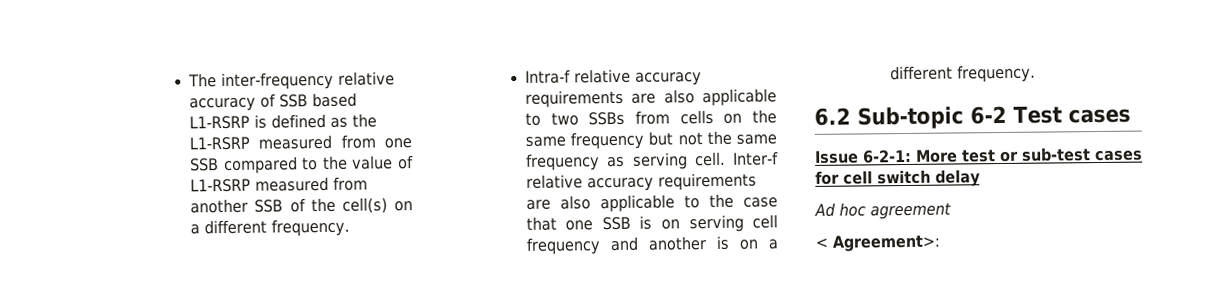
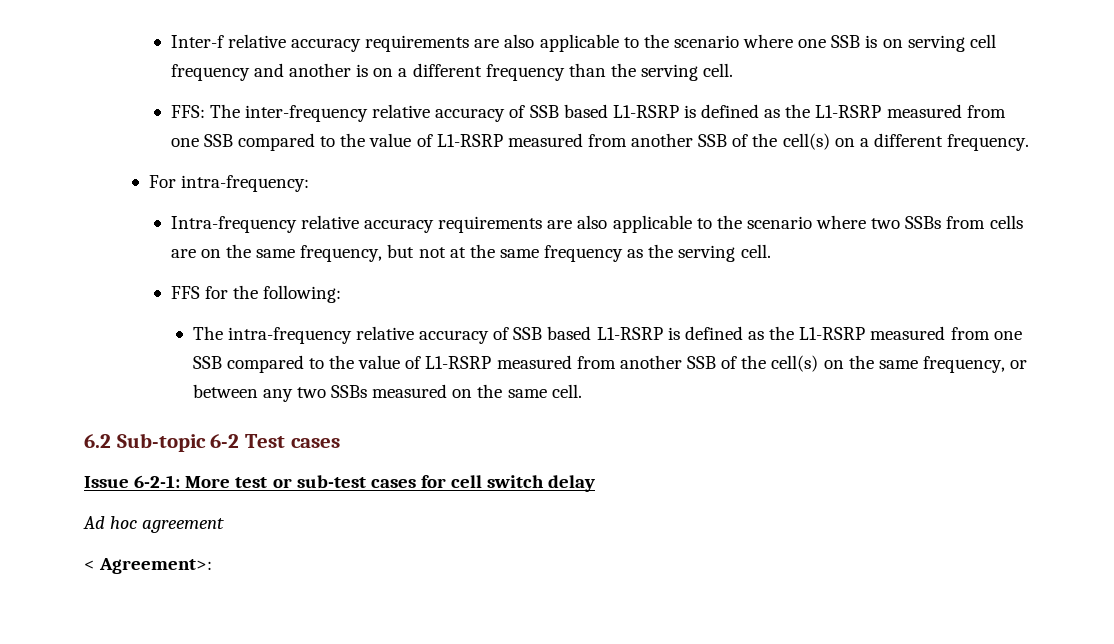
- The inter-frequency relative accuracy of SSB based L1-RSRP is defined as the L1-RSRP measured from one SSB compared to the value of L1-RSRP measured from another SSB of the cell(s) on a different frequency.
+ Inter-f relative accuracy requirements are also applicable to the scenario where one SSB is on serving cell frequency and another is on a different frequency than the serving cell.
+ FFS: The inter-frequency relative accuracy of SSB based L1-RSRP is defined as the L1-RSRP measured from one SSB compared to the value of L1-RSRP measured from another SSB of the cell(s) on a different frequency.
- Intra-f relative accuracy requirements are also applicable to two SSBs from cells on the same frequency but not the same frequency as serving cell. Inter-f relative accuracy requirements are also applicable to the case that one SSB is on serving cell frequency and another is on a different frequency.
+ For intra-frequency:
+ Intra-frequency relative accuracy requirements are also applicable to the scenario where two SSBs from cells are on the same frequency, but not at the same frequency as the serving cell.
+ FFS for the following:
+ The intra-frequency relative accuracy of SSB based L1-RSRP is defined as the L1-RSRP measured from one SSB compared to the value of L1-RSRP measured from another SSB of the cell(s) on the same frequency, or between any two SSBs measured on the same cell.

